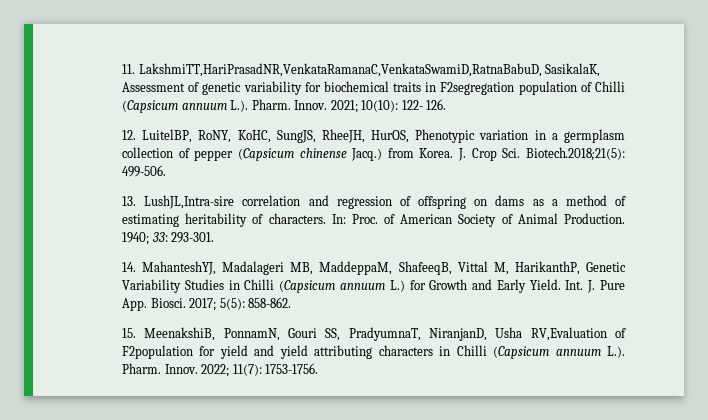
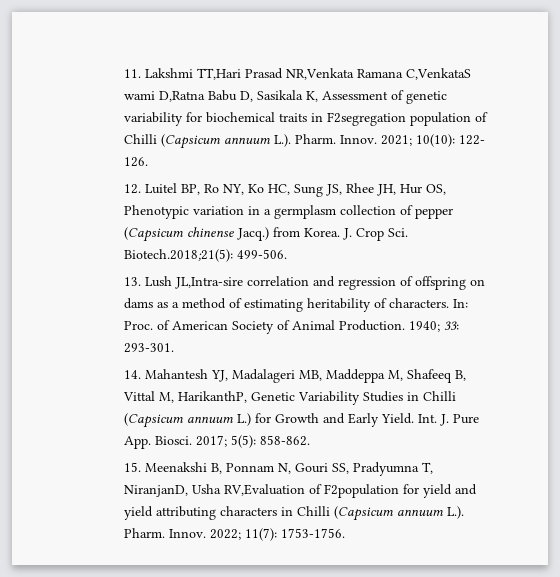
- 11. LakshmiTT,HariPrasadNR,VenkataRamanaC,VenkataSwamiD,RatnaBabuD, SasikalaK, Assessment of genetic variability for biochemical traits in F2segregation population of Chilli (Capsicum annuum L.). Pharm.
+ 11. Lakshmi TT,Hari Prasad NR,Venkata Ramana C,VenkataS wami D,Ratna Babu D, Sasikala K, Assessment of genetic variability for biochemical traits in F2segregation population of Chilli (Capsicum annuum L.). Pharm.
- 12. LuitelBP, RoNY, KoHC, SungJS, RheeJH, HurOS, Phenotypic variation in a germplasm collection of pepper (Capsicum chinense Jacq.) from Korea.
+ 12. Luitel BP, Ro NY, Ko HC, Sung JS, Rhee JH, Hur OS, Phenotypic variation in a germplasm collection of pepper (Capsicum chinense Jacq.) from Korea.
- 13. LushJL,Intra-sire correlation and regression of offspring on dams as a method of estimating heritability of characters.
+ 13. Lush JL,Intra-sire correlation and regression of offspring on dams as a method of estimating heritability of characters.
- 14. MahanteshYJ, Madalageri MB, MaddeppaM, ShafeeqB, Vittal M, HarikanthP, Genetic Variability Studies in Chilli (Capsicum annuum L.) for Growth and Early Yield.
+ 14. Mahantesh YJ, Madalageri MB, Maddeppa M, Shafeeq B, Vittal M, HarikanthP, Genetic Variability Studies in Chilli (Capsicum annuum L.) for Growth and Early Yield.
- 15. MeenakshiB, PonnamN, Gouri SS, PradyumnaT, NiranjanD, Usha RV,Evaluation of F2population for yield and yield attributing characters in Chilli (Capsicum annuum L.). Pharm.
+ 15. Meenakshi B, Ponnam N, Gouri SS, Pradyumna T, NiranjanD, Usha RV,Evaluation of F2population for yield and yield attributing characters in Chilli (Capsicum annuum L.). Pharm.

